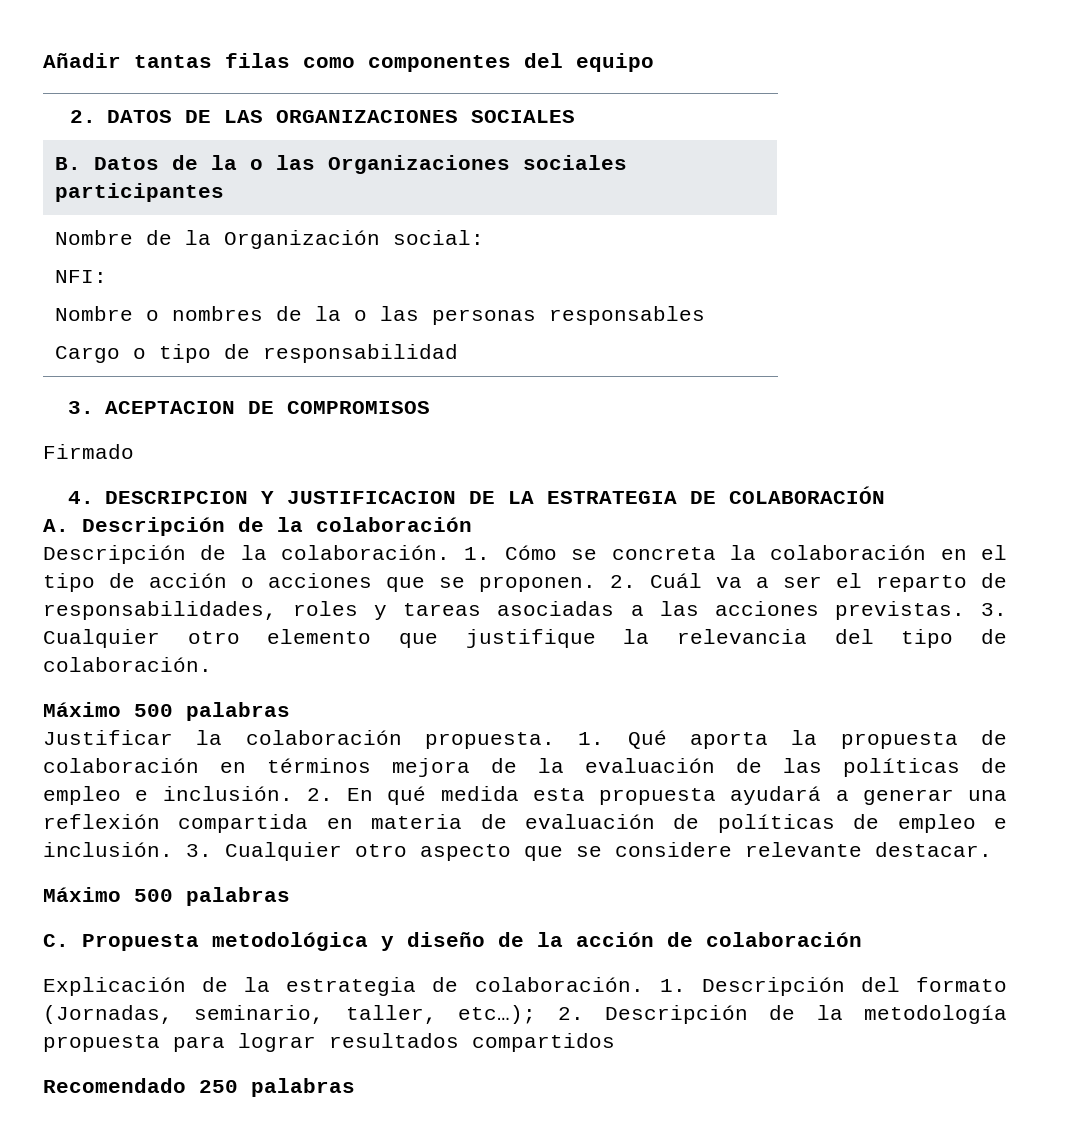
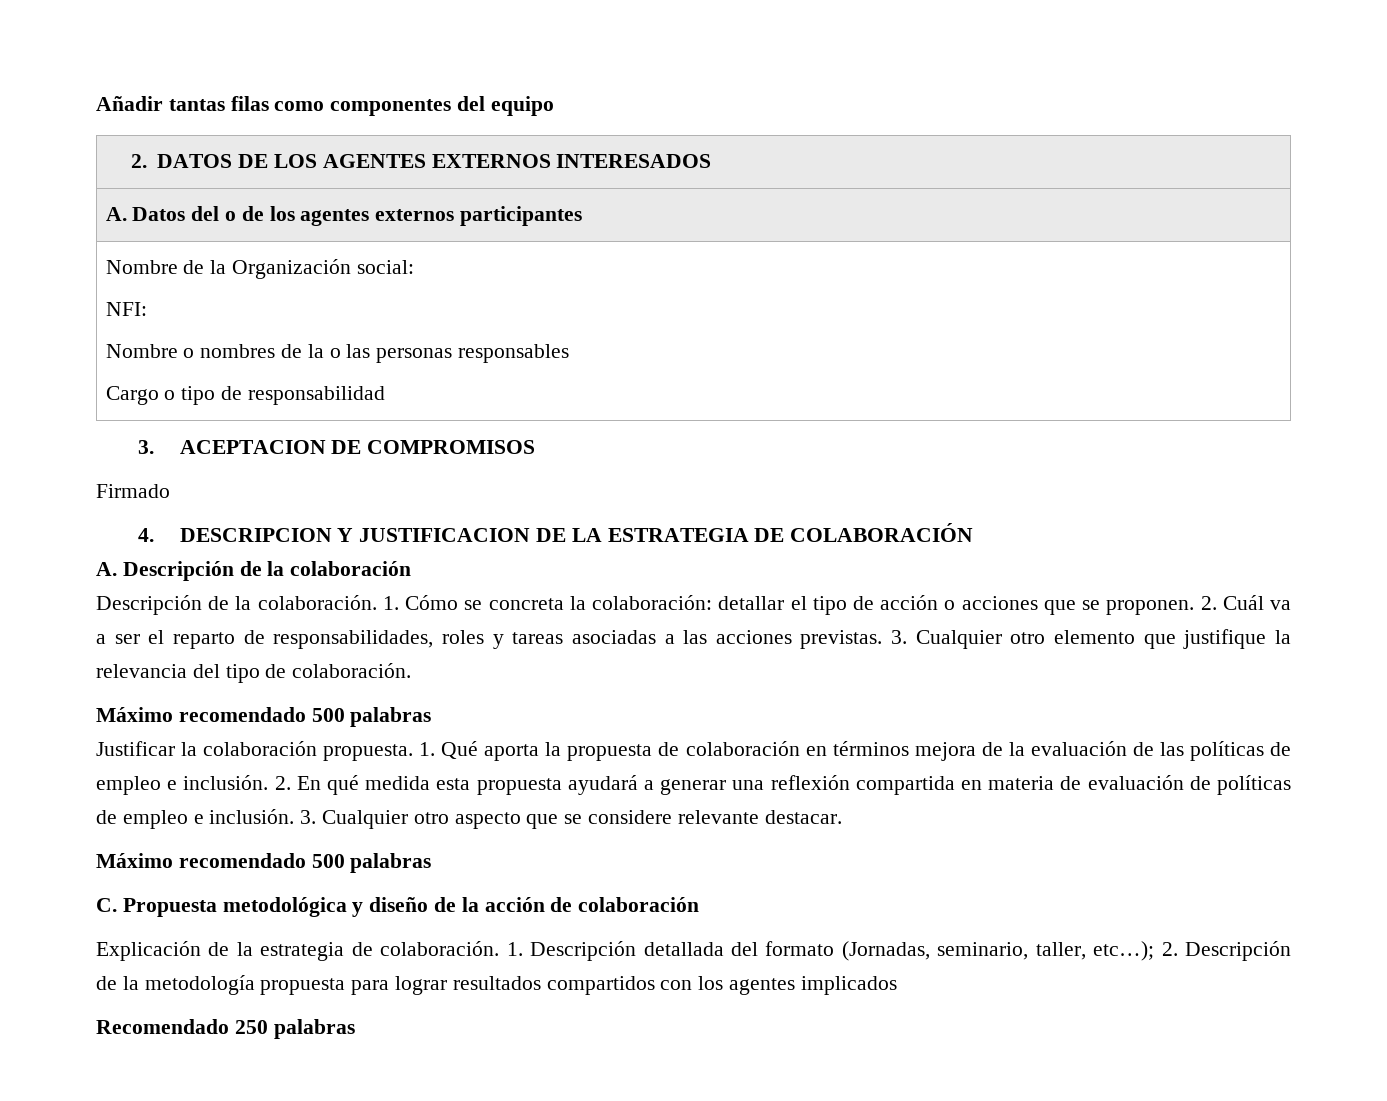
- 2. DATOS DE LAS ORGANIZACIONES SOCIALES
- B. Datos de la o las Organizaciones sociales participantes
+ 2. DATOS DE LOS AGENTES EXTERNOS INTERESADOS
+ A. Datos del o de los agentes externos participantes
- 1. Cómo se concreta la colaboración en el tipo de acción o acciones que se proponen.
+ 1. Cómo se concreta la colaboración: detallar el tipo de acción o acciones que se proponen.
  3. Cualquier otro elemento que justifique la relevancia del tipo de colaboración.
- Máximo 500 palabras
+ Máximo recomendado 500 palabras
  3. Cualquier otro aspecto que se considere relevante destacar.
- Máximo 500 palabras
+ Máximo recomendado 500 palabras
- 1. Descripción del formato (Jornadas, seminario, taller, etc…); 2. Descripción de la metodología propuesta para lograr resultados compartidos
+ 1. Descripción detallada del formato (Jornadas, seminario, taller, etc…); 2. Descripción de la metodología propuesta para lograr resultados compartidos con los agentes implicados

